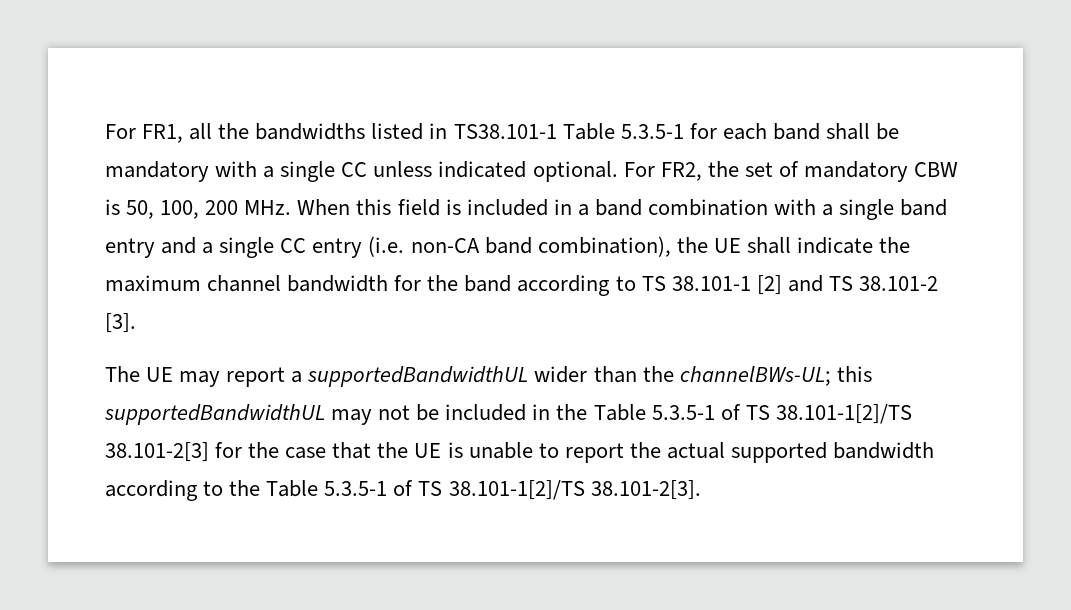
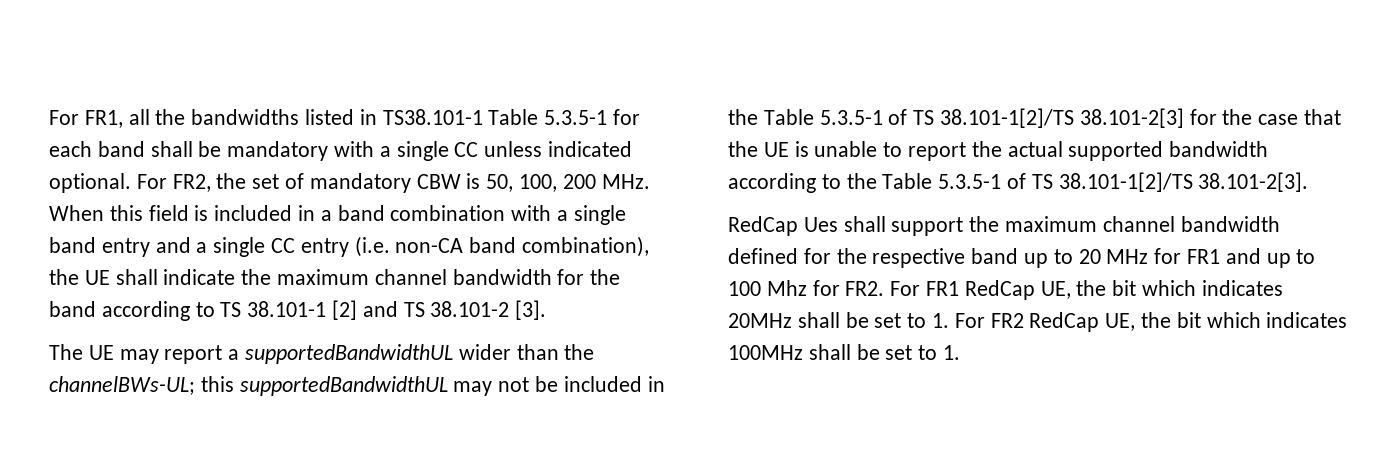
+ RedCap Ues shall support the maximum channel bandwidth defined for the respective band up to 20 MHz for FR1 and up to 100 Mhz for FR2. For FR1 RedCap UE, the bit which indicates 20MHz shall be set to 1. For FR2 RedCap UE, the bit which indicates 100MHz shall be set to 1.

